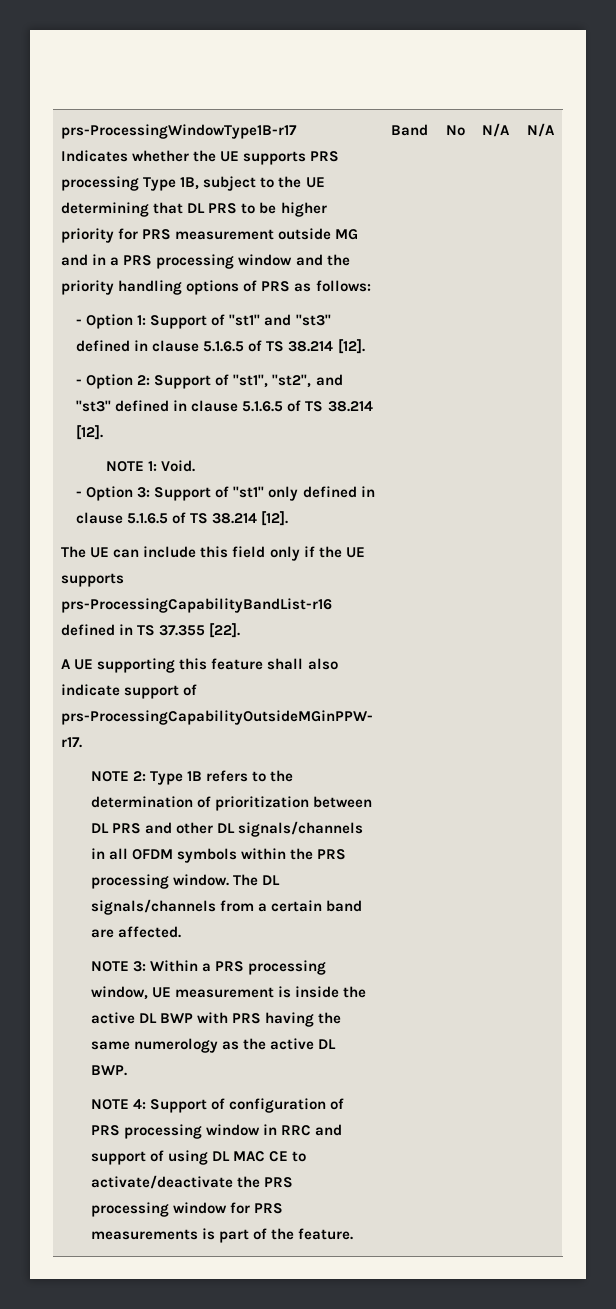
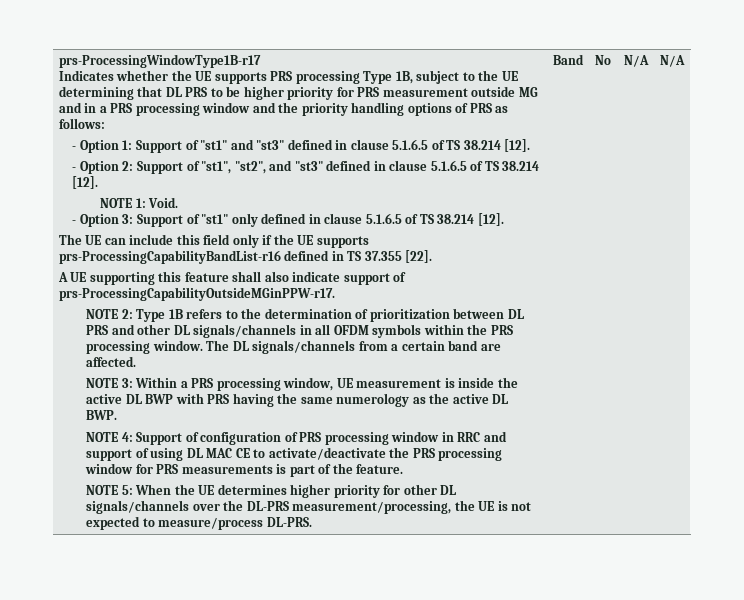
+ NOTE 5: When the UE determines higher priority for other DL signals/channels over the DL-PRS measurement/processing, the UE is not expected to measure/process DL-PRS.

